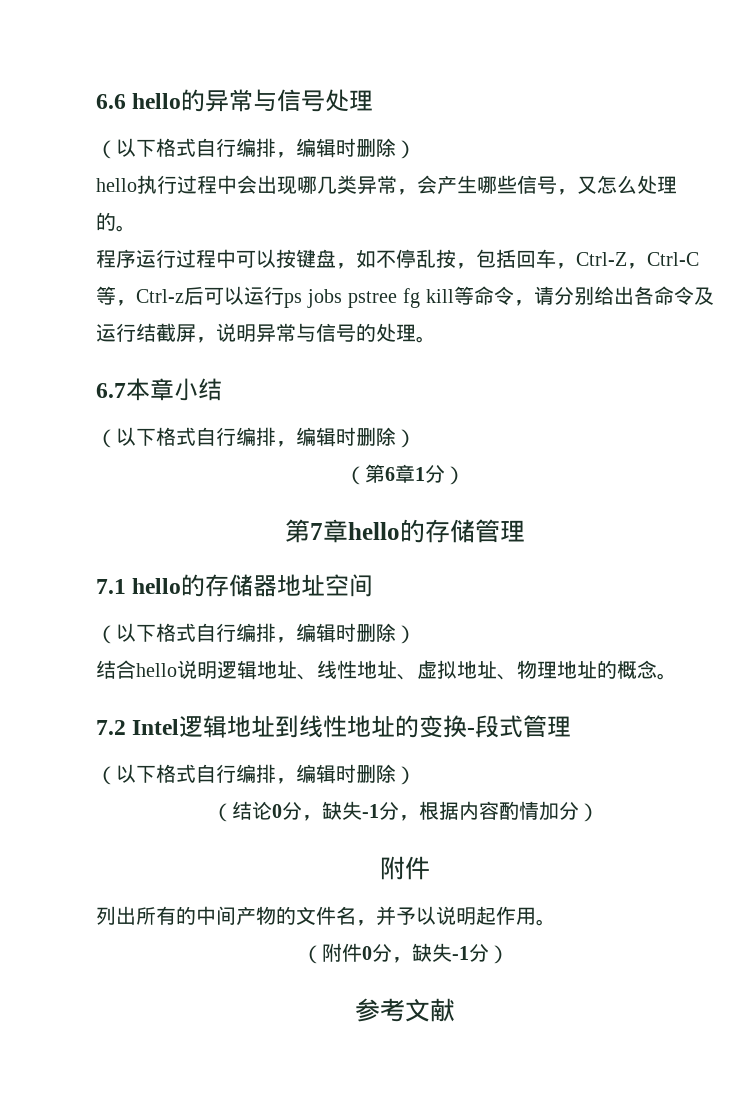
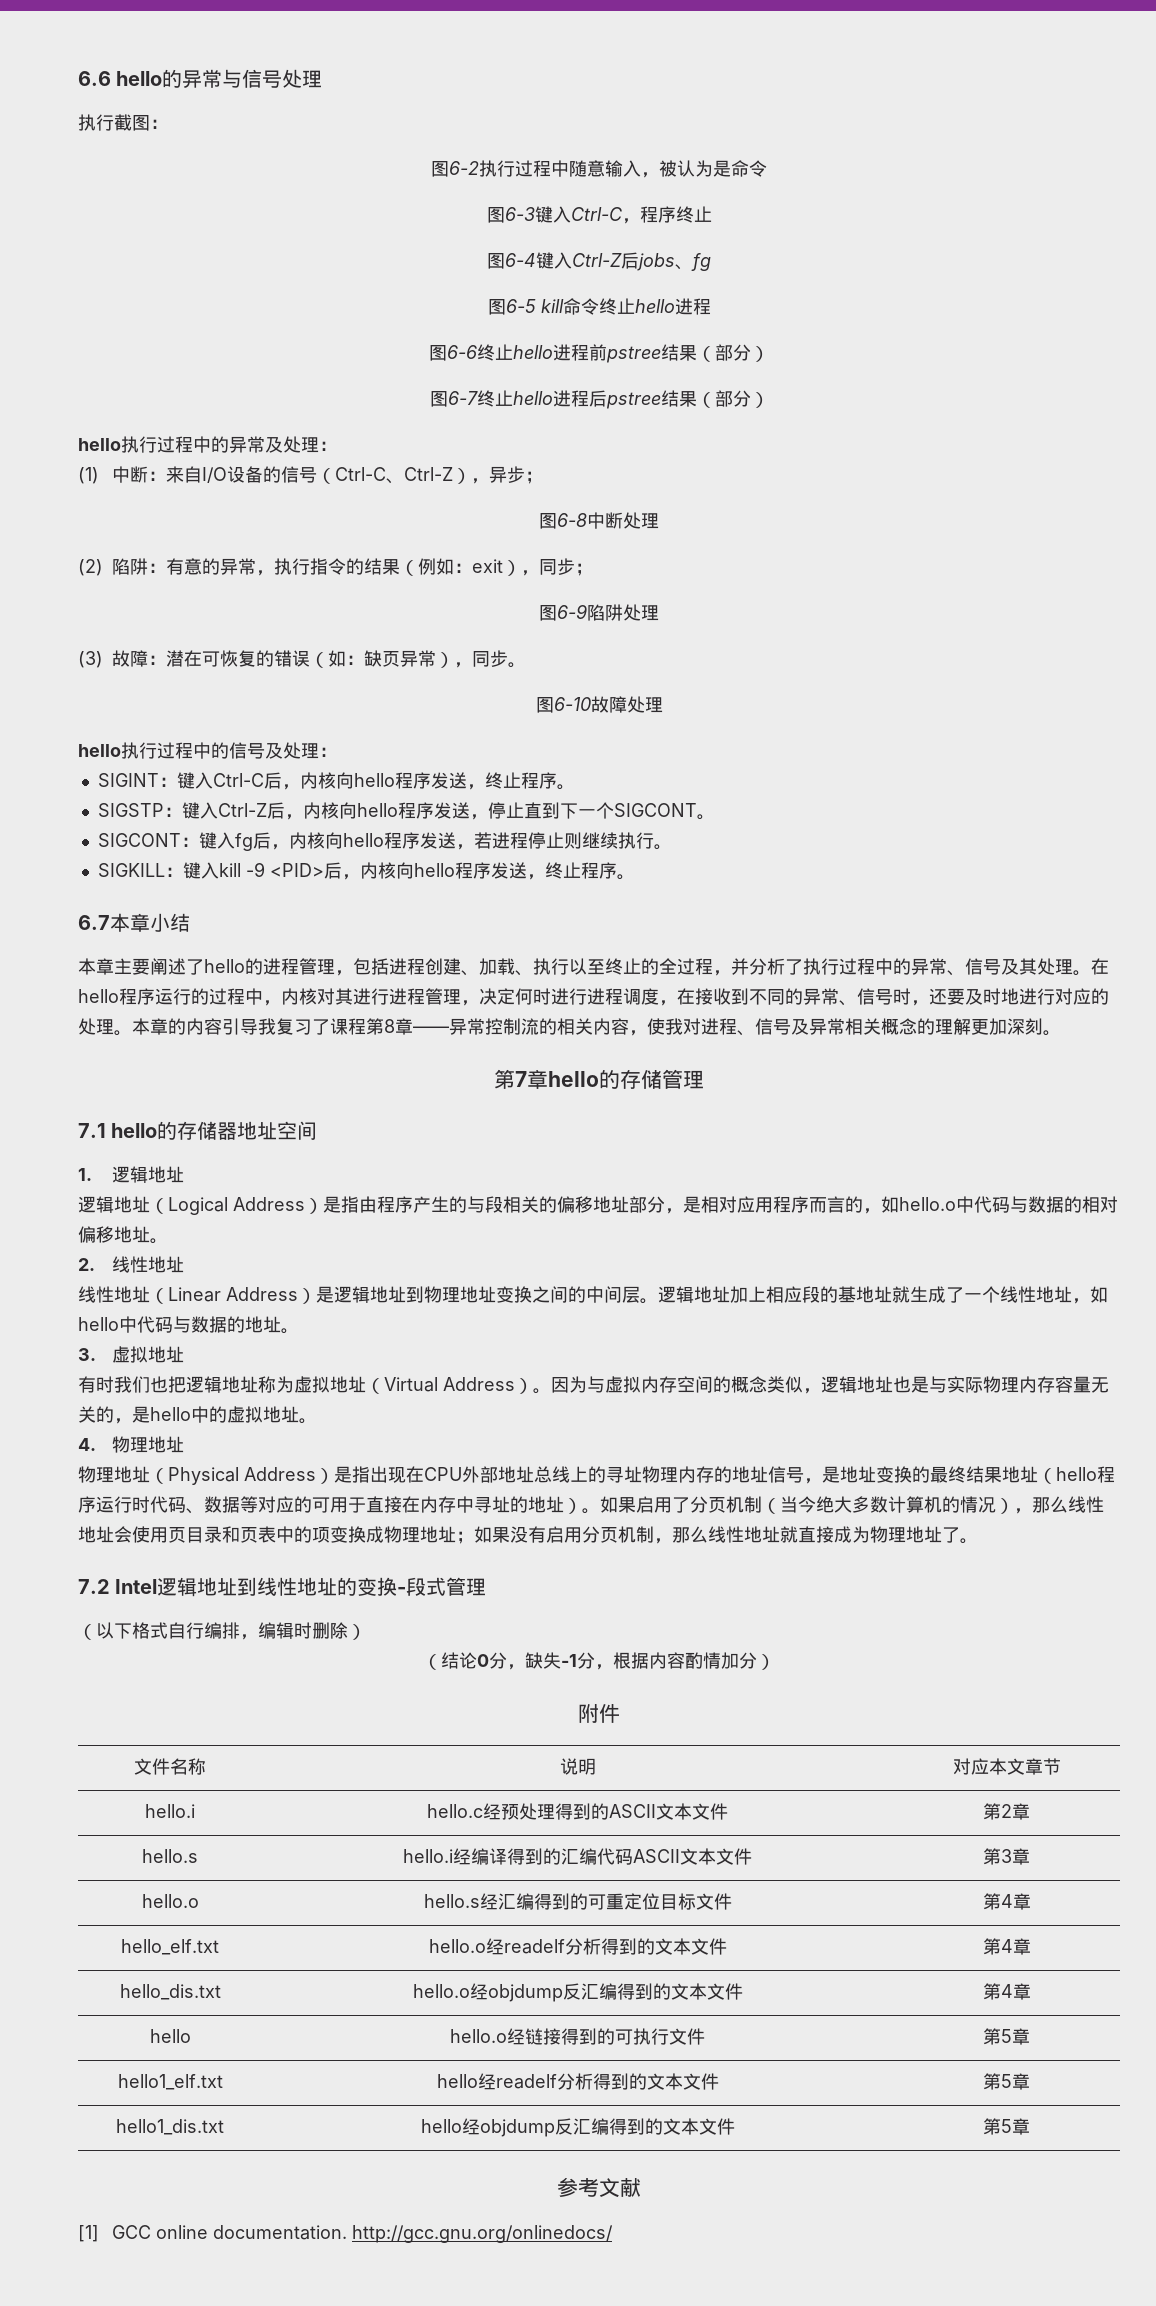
  6.6 hello的异常与信号处理
- （以下格式自行编排，编辑时删除）
- hello执行过程中会出现哪几类异常，会产生哪些信号，又怎么处理的。
- 程序运行过程中可以按键盘，如不停乱按，包括回车，Ctrl-Z，Ctrl-C等，Ctrl-z后可以运行ps jobs pstree fg kill等命令，请分别给出各命令及运行结截屏，说明异常与信号的处理。
+ 执行截图：
+ 图6-2执行过程中随意输入，被认为是命令
+ 图6-3键入Ctrl-C，程序终止
+ 图6-4键入Ctrl-Z后jobs、fg
+ 图6-5 kill命令终止hello进程
+ 图6-6终止hello进程前pstree结果（部分）
+ 图6-7终止hello进程后pstree结果（部分）
+ hello执行过程中的异常及处理：
+ (1)中断：来自I/O设备的信号（Ctrl-C、Ctrl-Z），异步；
+ 图6-8中断处理
+ (2)陷阱：有意的异常，执行指令的结果（例如：exit），同步；
+ 图6-9陷阱处理
+ (3)故障：潜在可恢复的错误（如：缺页异常），同步。
+ 图6-10故障处理
+ hello执行过程中的信号及处理：
+ SIGINT：键入Ctrl-C后，内核向hello程序发送，终止程序。
+ SIGSTP：键入Ctrl-Z后，内核向hello程序发送，停止直到下一个SIGCONT。
+ SIGCONT：键入fg后，内核向hello程序发送，若进程停止则继续执行。
+ SIGKILL：键入kill -9 <PID>后，内核向hello程序发送，终止程序。
  6.7本章小结
- （以下格式自行编排，编辑时删除）
- （第6章1分）
+ 本章主要阐述了hello的进程管理，包括进程创建、加载、执行以至终止的全过程，并分析了执行过程中的异常、信号及其处理。在hello程序运行的过程中，内核对其进行进程管理，决定何时进行进程调度，在接收到不同的异常、信号时，还要及时地进行对应的处理。本章的内容引导我复习了课程第8章——异常控制流的相关内容，使我对进程、信号及异常相关概念的理解更加深刻。
  7.1 hello的存储器地址空间
- （以下格式自行编排，编辑时删除）
- 结合hello说明逻辑地址、线性地址、虚拟地址、物理地址的概念。
+ 1.逻辑地址
+ 逻辑地址（Logical Address）是指由程序产生的与段相关的偏移地址部分，是相对应用程序而言的，如hello.o中代码与数据的相对偏移地址。
+ 2.线性地址
+ 线性地址（Linear Address）是逻辑地址到物理地址变换之间的中间层。逻辑地址加上相应段的基地址就生成了一个线性地址，如hello中代码与数据的地址。
+ 3.虚拟地址
+ 有时我们也把逻辑地址称为虚拟地址（Virtual Address）。因为与虚拟内存空间的概念类似，逻辑地址也是与实际物理内存容量无关的，是hello中的虚拟地址。
+ 4.物理地址
+ 物理地址（Physical Address）是指出现在CPU外部地址总线上的寻址物理内存的地址信号，是地址变换的最终结果地址（hello程序运行时代码、数据等对应的可用于直接在内存中寻址的地址）。如果启用了分页机制（当今绝大多数计算机的情况），那么线性地址会使用页目录和页表中的项变换成物理地址；如果没有启用分页机制，那么线性地址就直接成为物理地址了。
- 列出所有的中间产物的文件名，并予以说明起作用。
- （附件0分，缺失-1分）
+ 文件名称 | 说明 | 对应本文章节
+ hello.i | hello.c经预处理得到的ASCII文本文件 | 第2章
+ hello.s | hello.i经编译得到的汇编代码ASCII文本文件 | 第3章
+ hello.o | hello.s经汇编得到的可重定位目标文件 | 第4章
+ hello_elf.txt | hello.o经readelf分析得到的文本文件 | 第4章
+ hello_dis.txt | hello.o经objdump反汇编得到的文本文件 | 第4章
+ hello | hello.o经链接得到的可执行文件 | 第5章
+ hello1_elf.txt | hello经readelf分析得到的文本文件 | 第5章
+ hello1_dis.txt | hello经objdump反汇编得到的文本文件 | 第5章
  参考文献
+ [1] GCC online documentation. http://gcc.gnu.org/onlinedocs/

